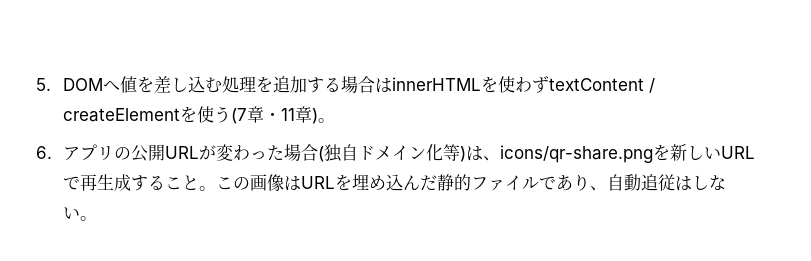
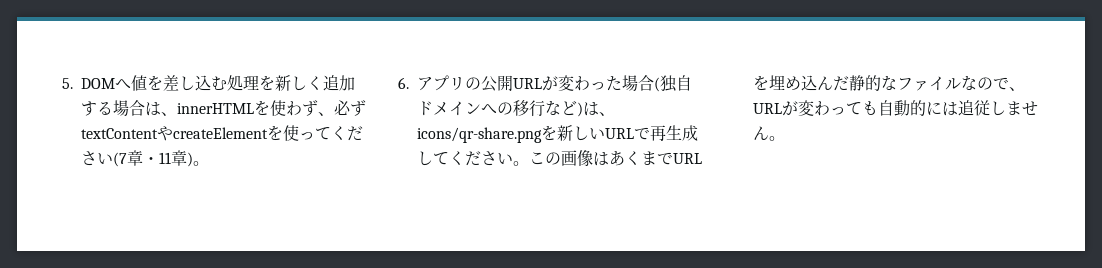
- 5. DOMへ値を差し込む処理を追加する場合はinnerHTMLを使わずtextContent / createElementを使う(7章・11章)。
+ 5. DOMへ値を差し込む処理を新しく追加する場合は、innerHTMLを使わず、必ずtextContentやcreateElementを使ってください(7章・11章)。
- 6.アプリの公開URLが変わった場合(独自ドメイン化等)は、icons/qr-share.pngを新しいURLで再生成すること。
+ 6.アプリの公開URLが変わった場合(独自ドメインへの移行など)は、icons/qr-share.pngを新しいURLで再生成してください。
- この画像はURLを埋め込んだ静的ファイルであり、自動追従はしない。
+ この画像はあくまでURLを埋め込んだ静的なファイルなので、URLが変わっても自動的には追従しません。

